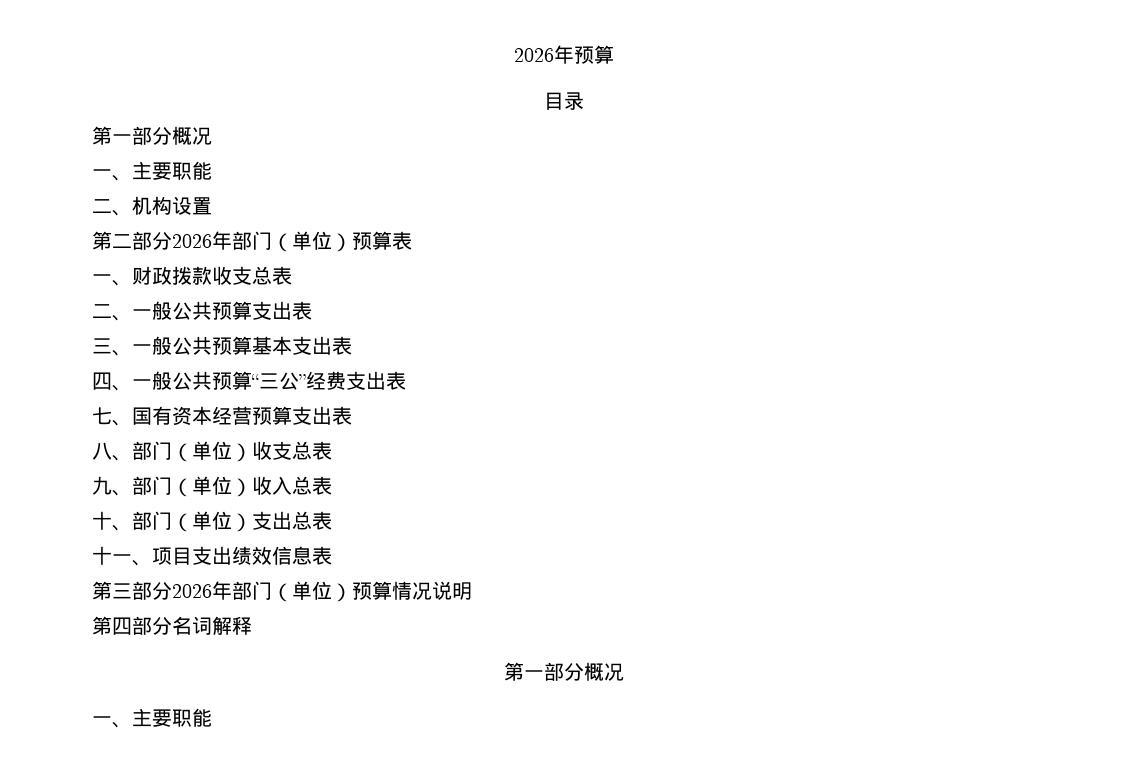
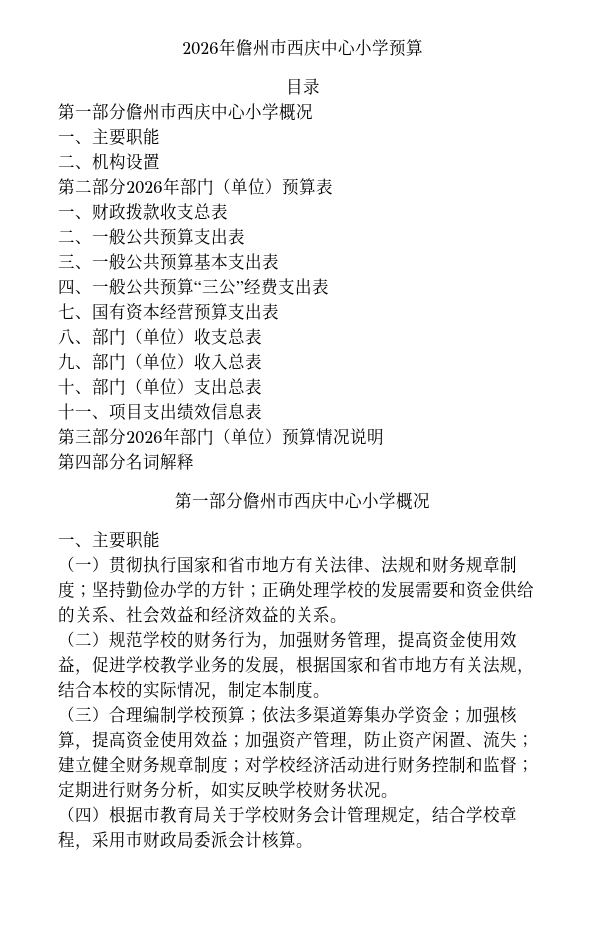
- 2026年预算
+ 2026年儋州市西庆中心小学预算
  目录
- 第一部分概况
+ 第一部分儋州市西庆中心小学概况
  第四部分名词解释
- 第一部分概况
+ 第一部分儋州市西庆中心小学概况
  一、主要职能
+ （一）贯彻执行国家和省市地方有关法律、法规和财务规章制度；坚持勤俭办学的方针；正确处理学校的发展需要和资金供给的关系、社会效益和经济效益的关系。
+ （二）规范学校的财务行为，加强财务管理，提高资金使用效益，促进学校教学业务的发展，根据国家和省市地方有关法规，结合本校的实际情况，制定本制度。
+ （三）合理编制学校预算；依法多渠道筹集办学资金；加强核算，提高资金使用效益；加强资产管理，防止资产闲置、流失；建立健全财务规章制度；对学校经济活动进行财务控制和监督；定期进行财务分析，如实反映学校财务状况。
+ （四）根据市教育局关于学校财务会计管理规定，结合学校章程，采用市财政局委派会计核算。

